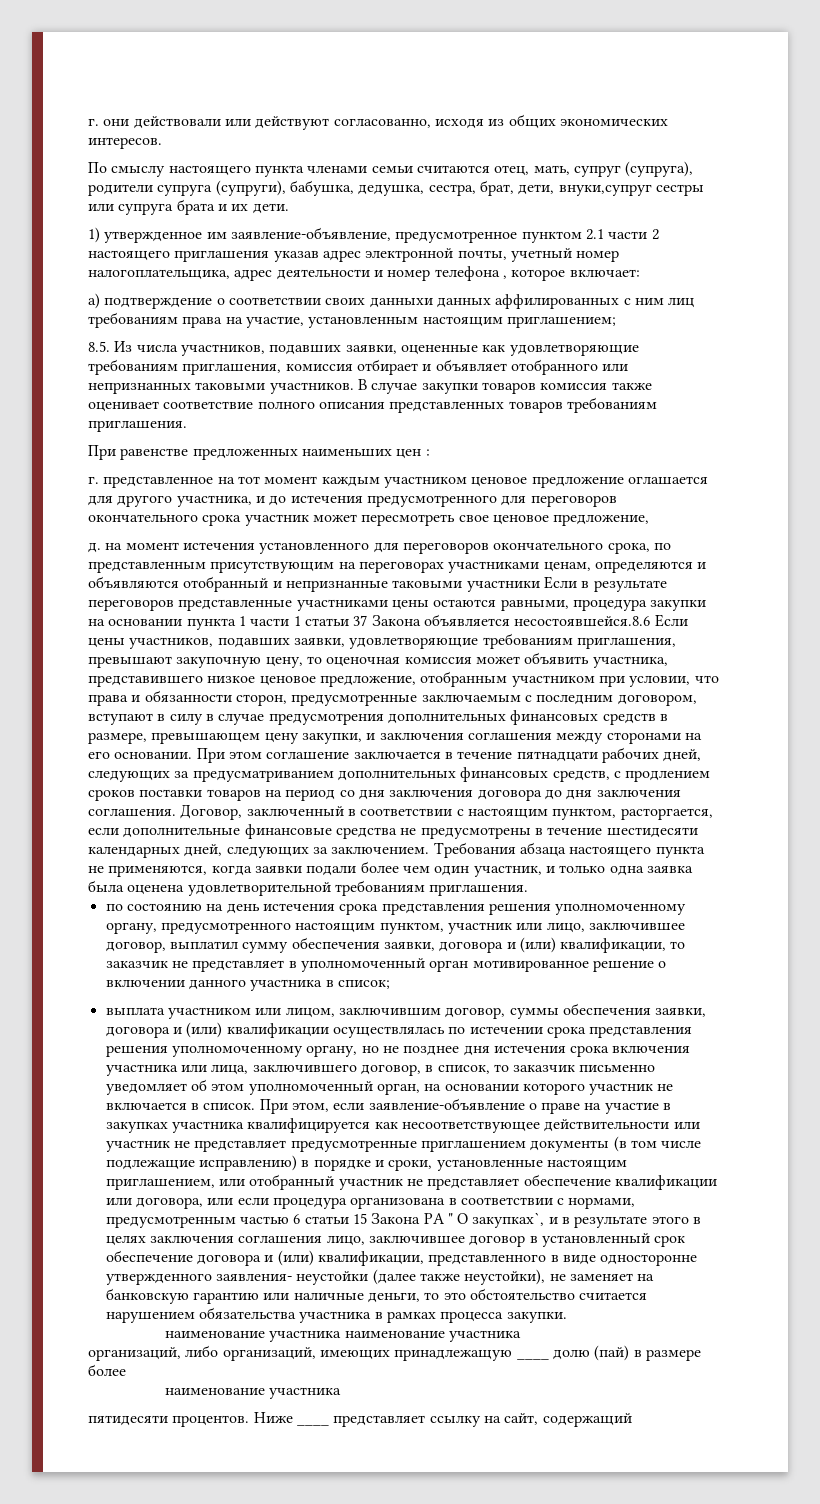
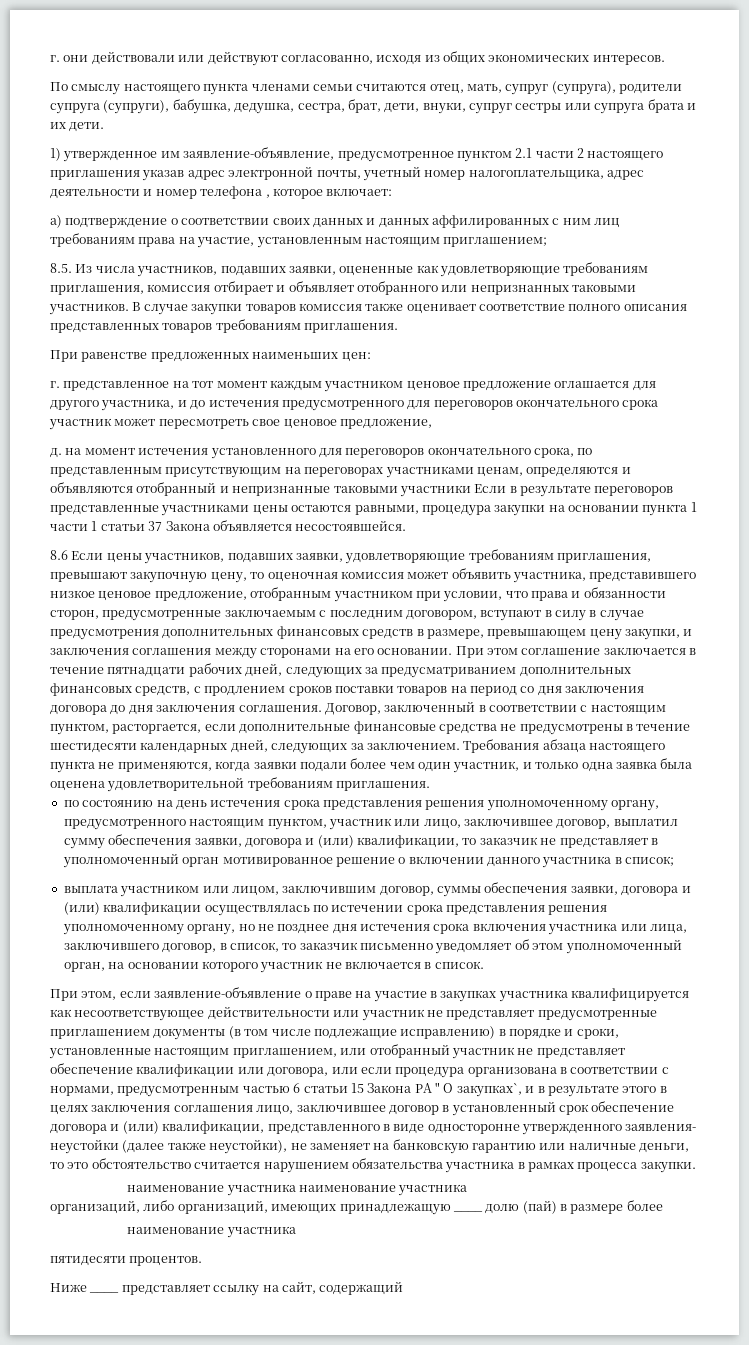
- По смыслу настоящего пункта членами семьи считаются отец, мать, супруг (супруга), родители супруга (супруги), бабушка, дедушка, сестра, брат, дети, внуки,супруг сестры или супруга брата и их дети.
+ По смыслу настоящего пункта членами семьи считаются отец, мать, супруг (супруга), родители супруга (супруги), бабушка, дедушка, сестра, брат, дети, внуки, супруг сестры или супруга брата и их дети.
- а) подтверждение о соответствии своих данныхи данных аффилированных с ним лиц требованиям права на участие, установленным настоящим приглашением;
+ а) подтверждение о соответствии своих данных и данных аффилированных с ним лиц требованиям права на участие, установленным настоящим приглашением;
- При равенстве предложенных наименьших цен :
+ При равенстве предложенных наименьших цен:
- д. на момент истечения установленного для переговоров окончательного срока, по представленным присутствующим на переговорах участниками ценам, определяются и объявляются отобранный и непризнанные таковыми участники Если в результате переговоров представленные участниками цены остаются равными, процедура закупки на основании пункта 1 части 1 статьи 37 Закона объявляется несостоявшейся.8.6 Если цены участников, подавших заявки, удовлетворяющие требованиям приглашения, превышают закупочную цену, то оценочная комиссия может объявить участника, представившего низкое ценовое предложение, отобранным участником при условии, что права и обязанности сторон, предусмотренные заключаемым с последним договором, вступают в силу в случае предусмотрения дополнительных финансовых средств в размере, превышающем цену закупки, и заключения соглашения между сторонами на его основании.
+ д. на момент истечения установленного для переговоров окончательного срока, по представленным присутствующим на переговорах участниками ценам, определяются и объявляются отобранный и непризнанные таковыми участники Если в результате переговоров представленные участниками цены остаются равными, процедура закупки на основании пункта 1 части 1 статьи 37 Закона объявляется несостоявшейся.
+ 8.6 Если цены участников, подавших заявки, удовлетворяющие требованиям приглашения, превышают закупочную цену, то оценочная комиссия может объявить участника, представившего низкое ценовое предложение, отобранным участником при условии, что права и обязанности сторон, предусмотренные заключаемым с последним договором, вступают в силу в случае предусмотрения дополнительных финансовых средств в размере, превышающем цену закупки, и заключения соглашения между сторонами на его основании.
- выплата участником или лицом, заключившим договор, суммы обеспечения заявки, договора и (или) квалификации осуществлялась по истечении срока представления решения уполномоченному органу, но не позднее дня истечения срока включения участника или лица, заключившего договор, в список, то заказчик письменно уведомляет об этом уполномоченный орган, на основании которого участник не включается в список. При этом, если заявление-объявление о праве на участие в закупках участника квалифицируется как несоответствующее действительности или участник не представляет предусмотренные приглашением документы (в том числе подлежащие исправлению) в порядке и сроки, установленные настоящим приглашением, или отобранный участник не представляет обеспечение квалификации или договора, или если процедура организована в соответствии с нормами, предусмотренным частью 6 статьи 15 Закона РА " О закупках`, и в результате этого в целях заключения соглашения лицо, заключившее договор в установленный срок обеспечение договора и (или) квалификации, представленного в виде односторонне утвержденного заявления- неустойки (далее также неустойки), не заменяет на банковскую гарантию или наличные деньги, то это обстоятельство считается нарушением обязательства участника в рамках процесса закупки.
+ выплата участником или лицом, заключившим договор, суммы обеспечения заявки, договора и (или) квалификации осуществлялась по истечении срока представления решения уполномоченному органу, но не позднее дня истечения срока включения участника или лица, заключившего договор, в список, то заказчик письменно уведомляет об этом уполномоченный орган, на основании которого участник не включается в список.
+ При этом, если заявление-объявление о праве на участие в закупках участника квалифицируется как несоответствующее действительности или участник не представляет предусмотренные приглашением документы (в том числе подлежащие исправлению) в порядке и сроки, установленные настоящим приглашением, или отобранный участник не представляет обеспечение квалификации или договора, или если процедура организована в соответствии с нормами, предусмотренным частью 6 статьи 15 Закона РА " О закупках`, и в результате этого в целях заключения соглашения лицо, заключившее договор в установленный срок обеспечение договора и (или) квалификации, представленного в виде односторонне утвержденного заявления- неустойки (далее также неустойки), не заменяет на банковскую гарантию или наличные деньги, то это обстоятельство считается нарушением обязательства участника в рамках процесса закупки.
- пятидесяти процентов. Ниже ____ представляет ссылку на сайт, содержащий
+ пятидесяти процентов.
+ Ниже ____ представляет ссылку на сайт, содержащий

